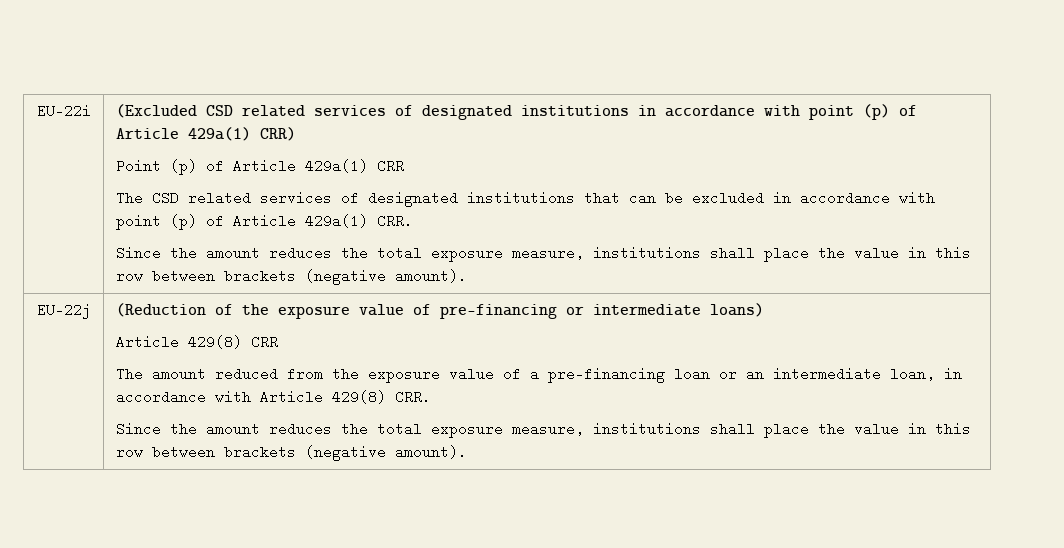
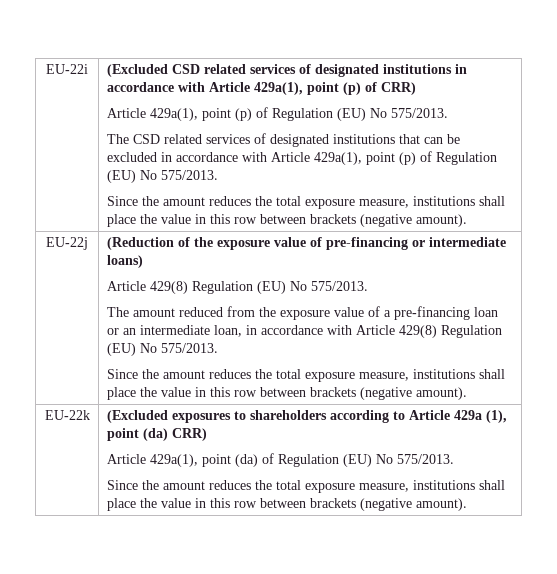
- (Excluded CSD related services of designated institutions in accordance with point (p) of Article 429a(1) CRR)
- Point (p) of Article 429a(1) CRR
+ (Excluded CSD related services of designated institutions in accordance with Article 429a(1), point (p) of CRR)
+ Article 429a(1), point (p) of Regulation (EU) No 575/2013.
- The CSD related services of designated institutions that can be excluded in accordance with point (p) of Article 429a(1) CRR.
+ The CSD related services of designated institutions that can be excluded in accordance with Article 429a(1), point (p) of Regulation (EU) No 575/2013.
  (Reduction of the exposure value of pre-financing or intermediate loans)
- Article 429(8) CRR
+ Article 429(8) Regulation (EU) No 575/2013.
- The amount reduced from the exposure value of a pre-financing loan or an intermediate loan, in accordance with Article 429(8) CRR.
+ The amount reduced from the exposure value of a pre-financing loan or an intermediate loan, in accordance with Article 429(8) Regulation (EU) No 575/2013.
+ EU-22k | (Excluded exposures to shareholders according to Article 429a (1), point (da) CRR)
+ Article 429a(1), point (da) of Regulation (EU) No 575/2013.
+ Since the amount reduces the total exposure measure, institutions shall place the value in this row between brackets (negative amount).

